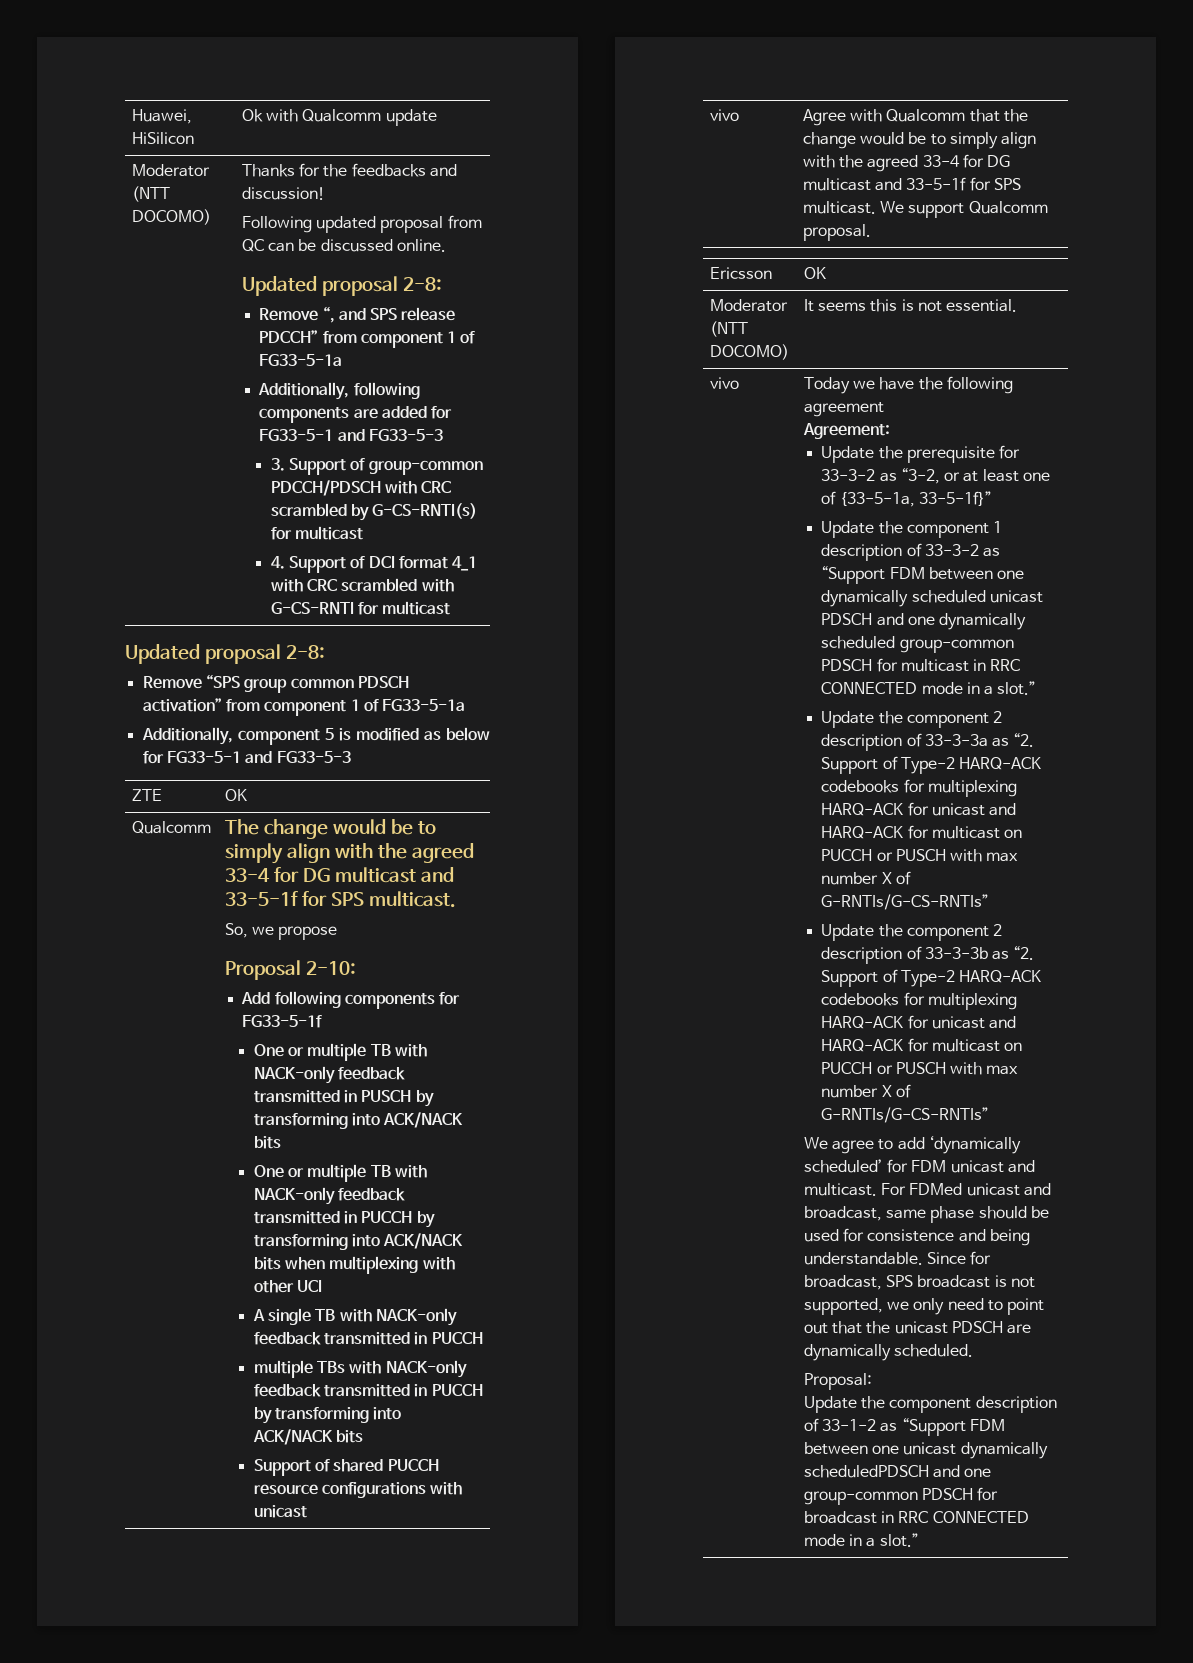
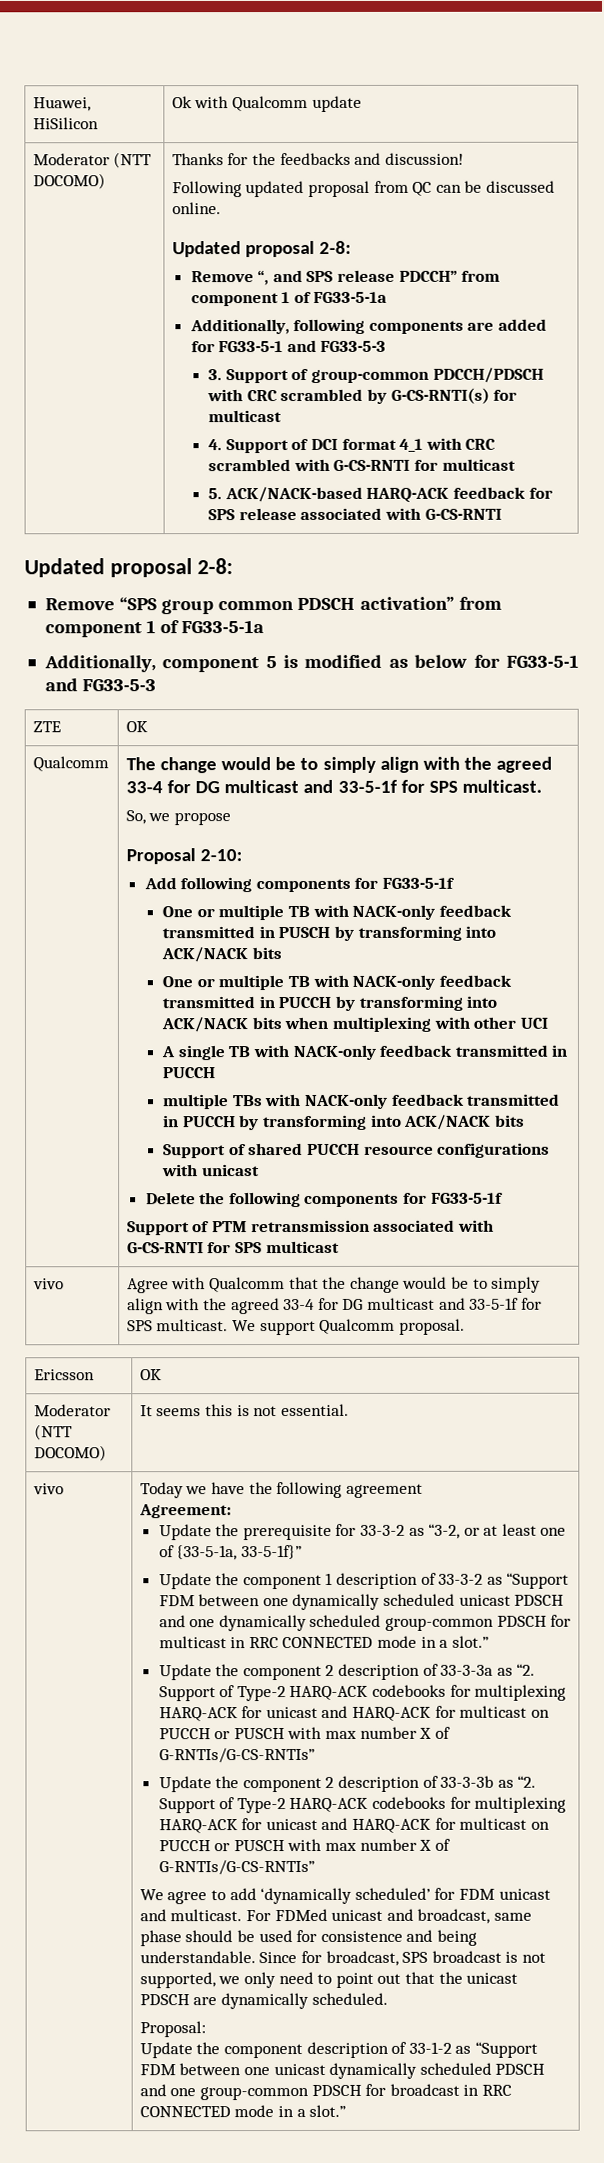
+ 5. ACK/NACK-based HARQ-ACK feedback for SPS release associated with G-CS-RNTI
+ Delete the following components for FG33-5-1f
+ Support of PTM retransmission associated with G-CS-RNTI for SPS multicast
- Update the component description of 33-1-2 as “Support FDM between one unicast dynamically scheduledPDSCH and one group-common PDSCH for broadcast in RRC CONNECTED mode in a slot.”
+ Update the component description of 33-1-2 as “Support FDM between one unicast dynamically scheduled PDSCH and one group-common PDSCH for broadcast in RRC CONNECTED mode in a slot.”

